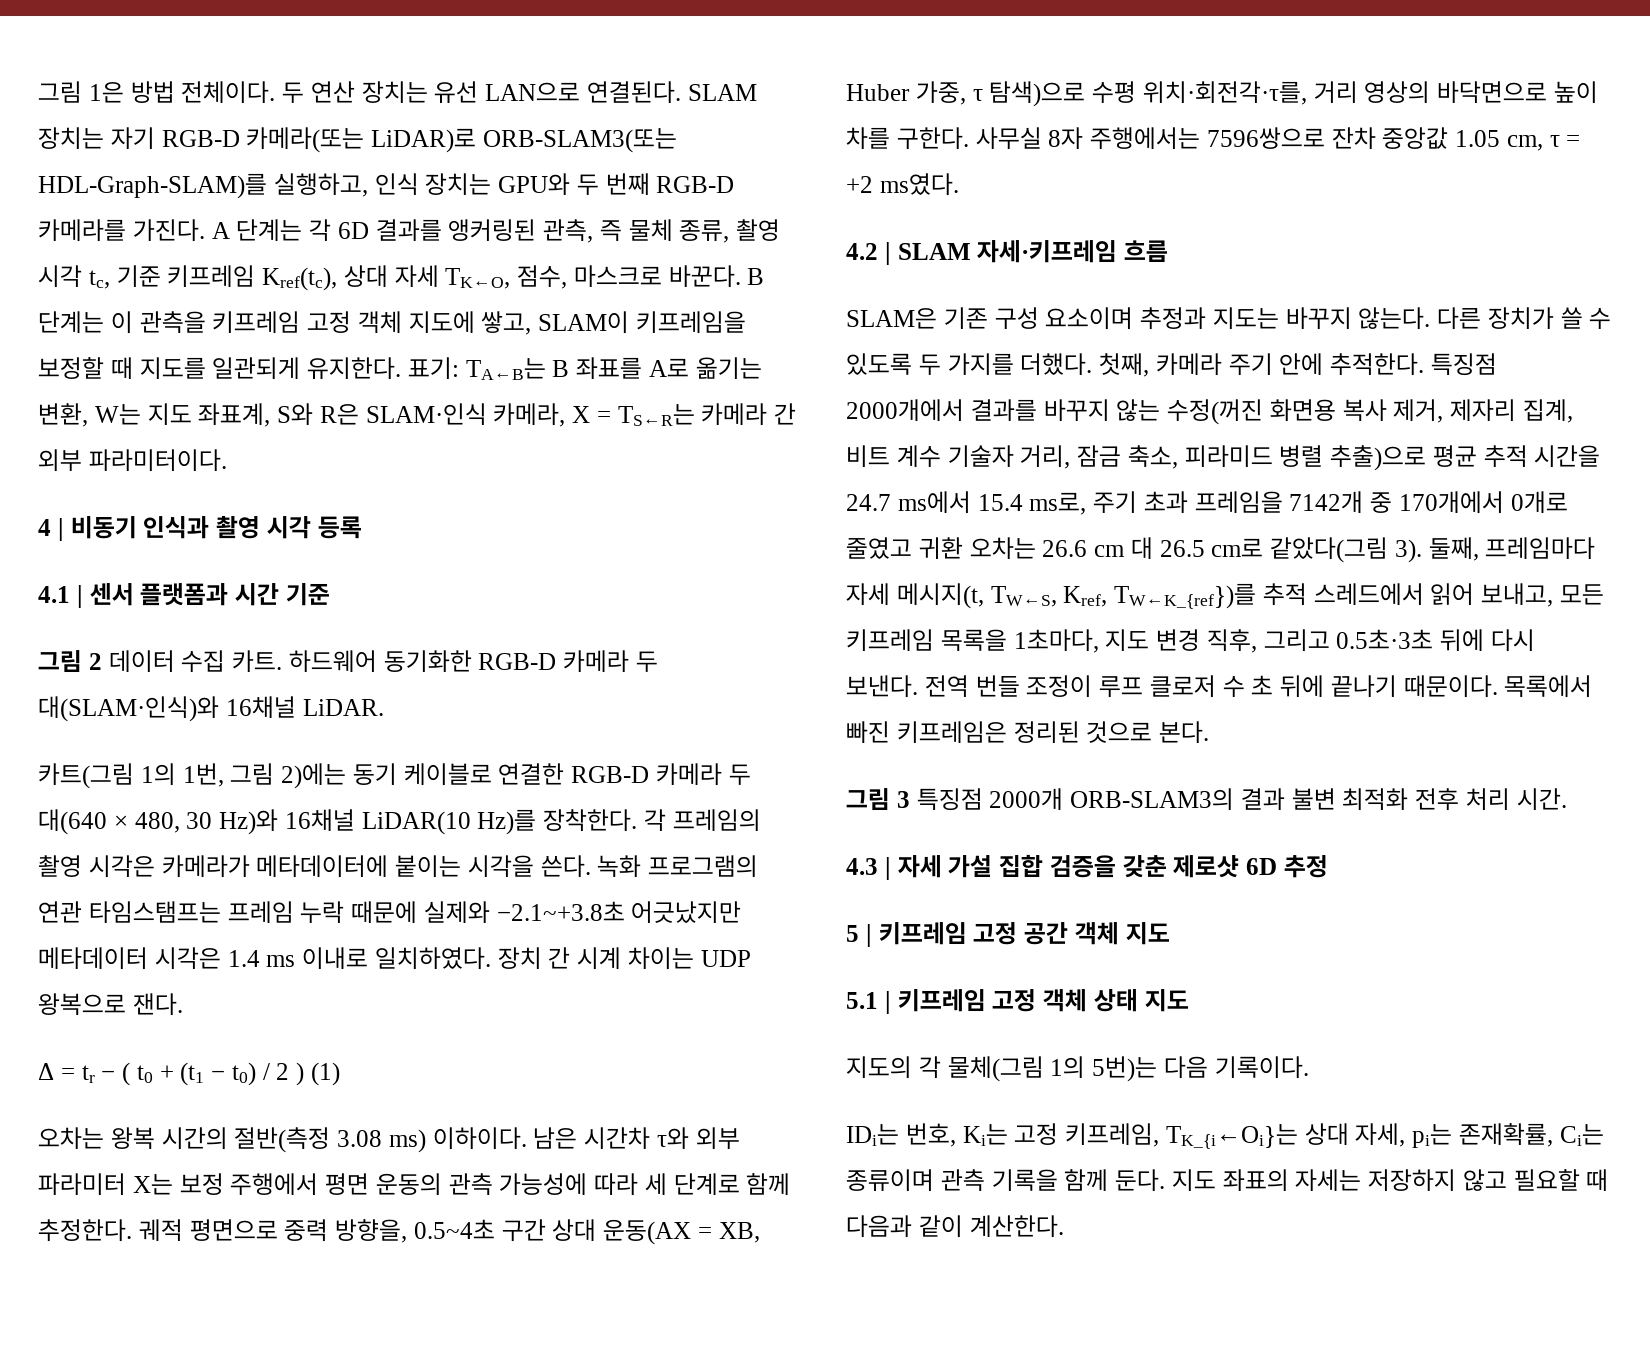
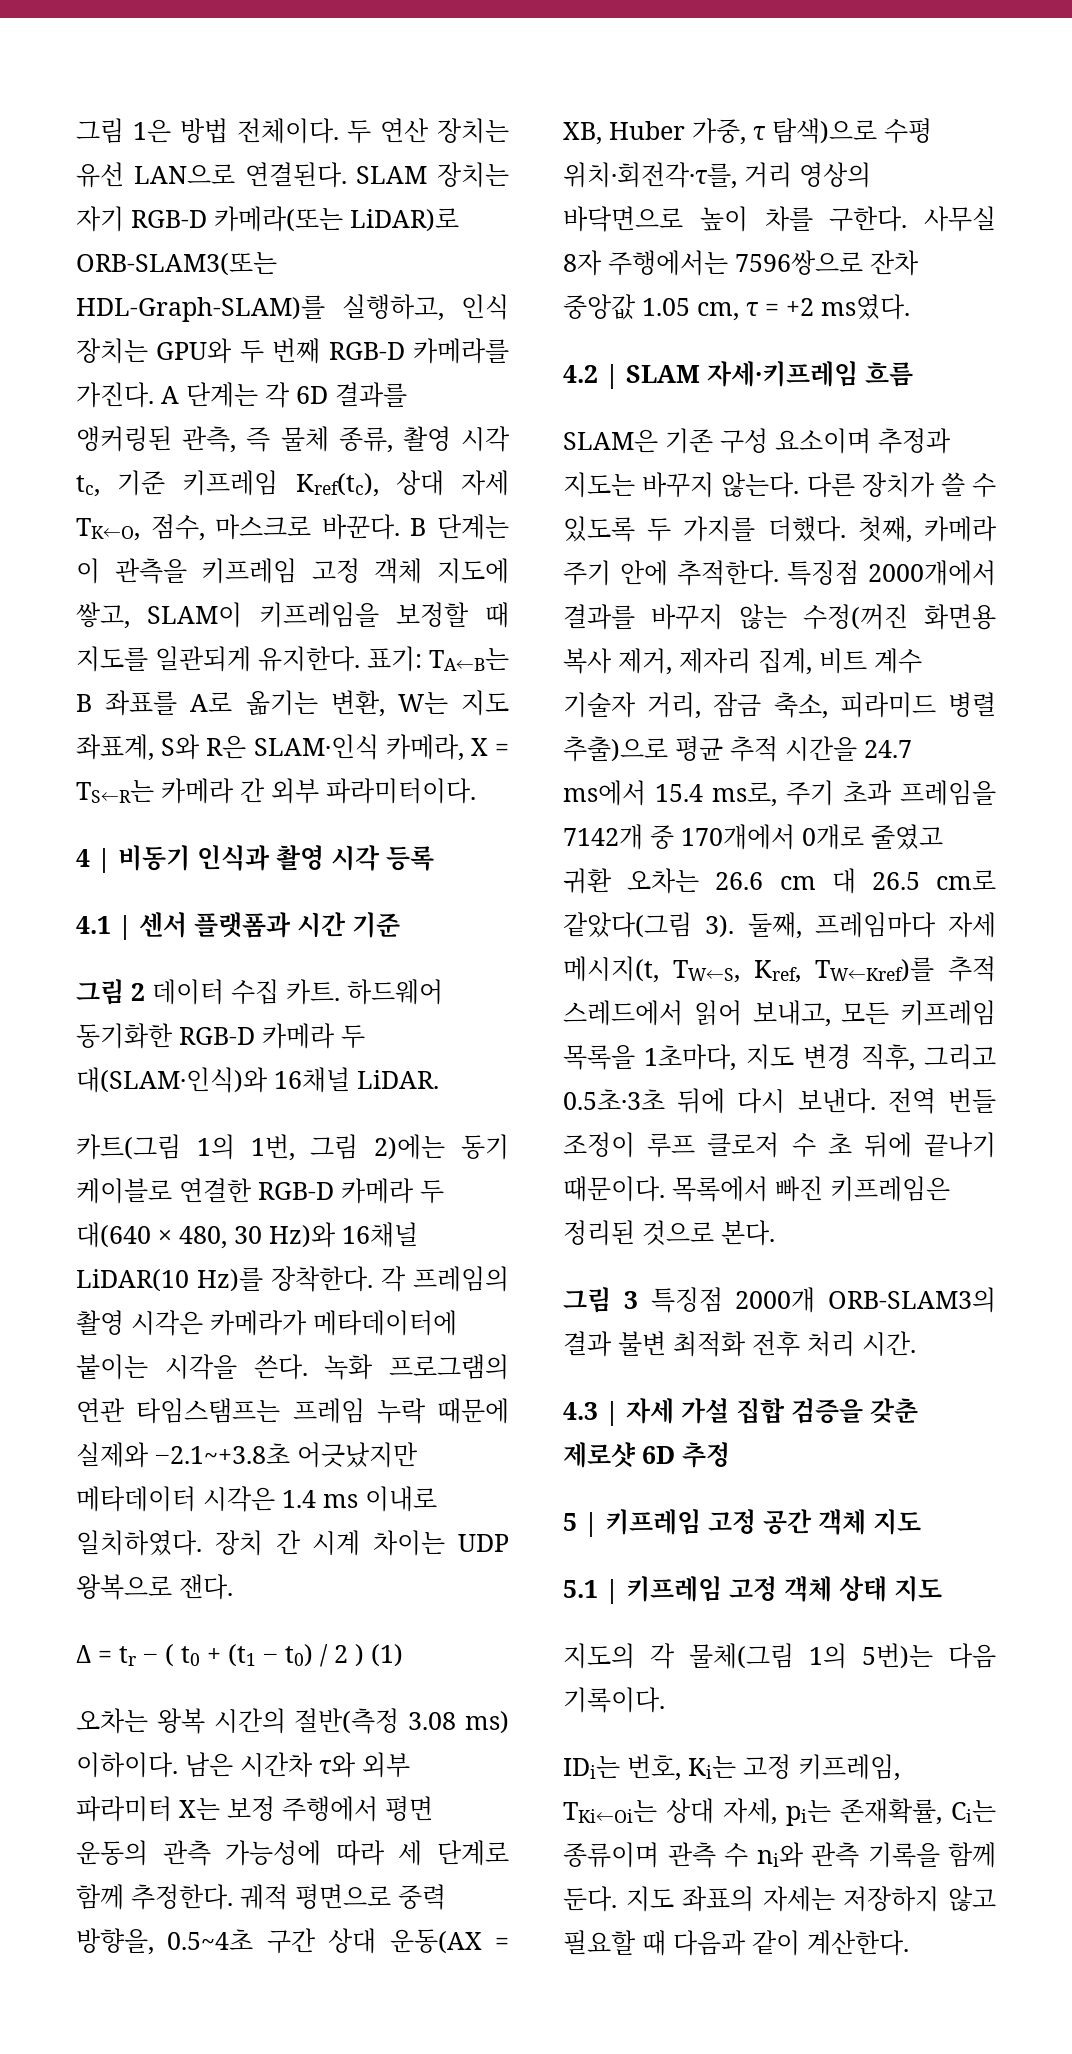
- 둘째, 프레임마다 자세 메시지(t, TW←S, Kref, TW←K_{ref})를 추적 스레드에서 읽어 보내고, 모든 키프레임 목록을 1초마다, 지도 변경 직후, 그리고 0.5초·3초 뒤에 다시 보낸다.
+ 둘째, 프레임마다 자세 메시지(t, TW←S, Kref, TW←Kref)를 추적 스레드에서 읽어 보내고, 모든 키프레임 목록을 1초마다, 지도 변경 직후, 그리고 0.5초·3초 뒤에 다시 보낸다.
- IDi는 번호, Ki는 고정 키프레임, TK_{i←Oi}는 상대 자세, pi는 존재확률, Ci는 종류이며 관측 기록을 함께 둔다.
+ IDi는 번호, Ki는 고정 키프레임, TKi←Oi는 상대 자세, pi는 존재확률, Ci는 종류이며 관측 수 ni와 관측 기록을 함께 둔다.

